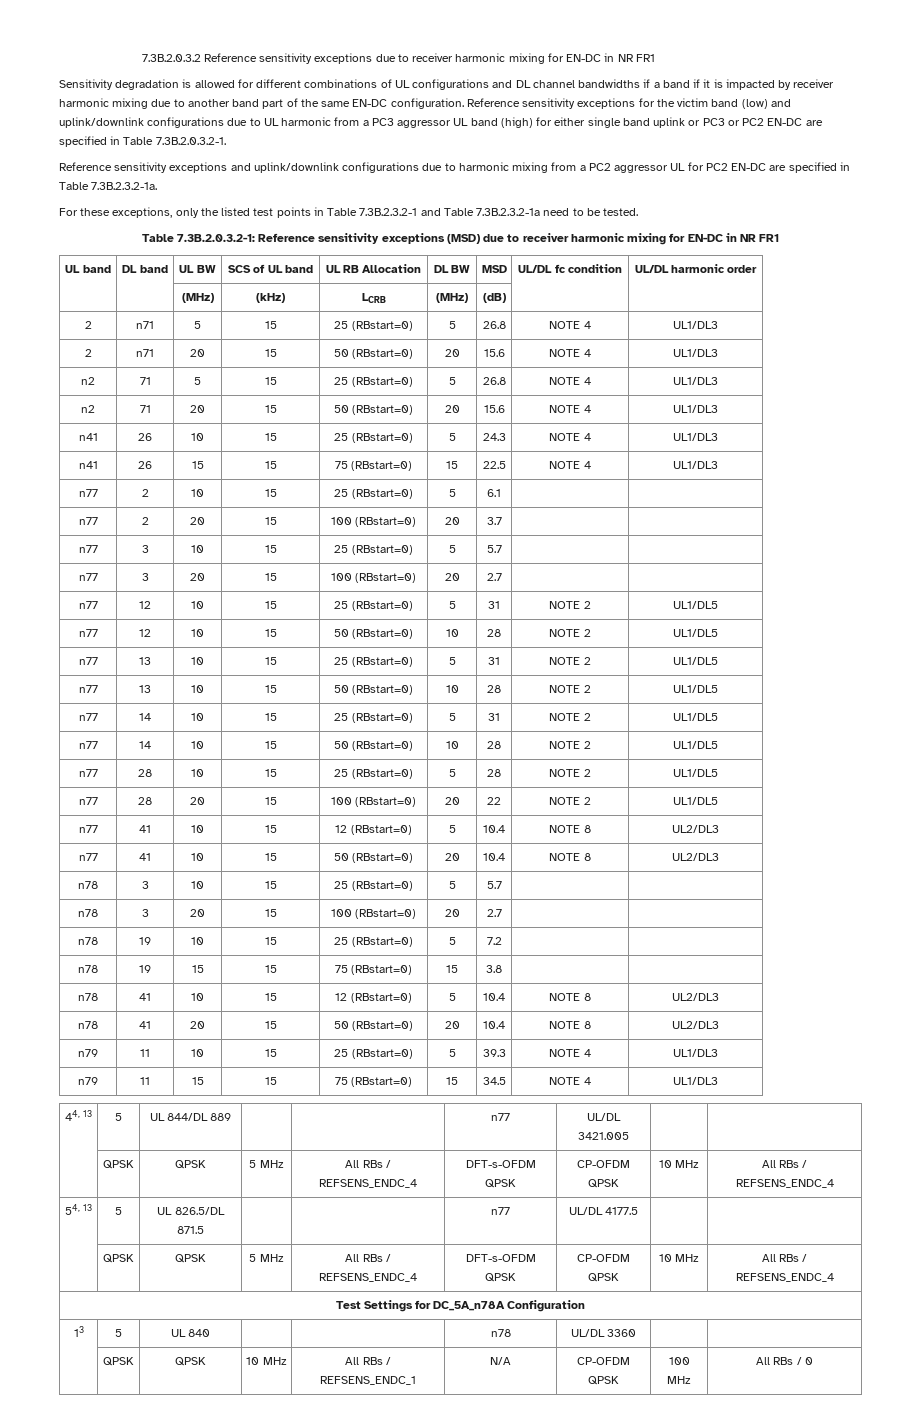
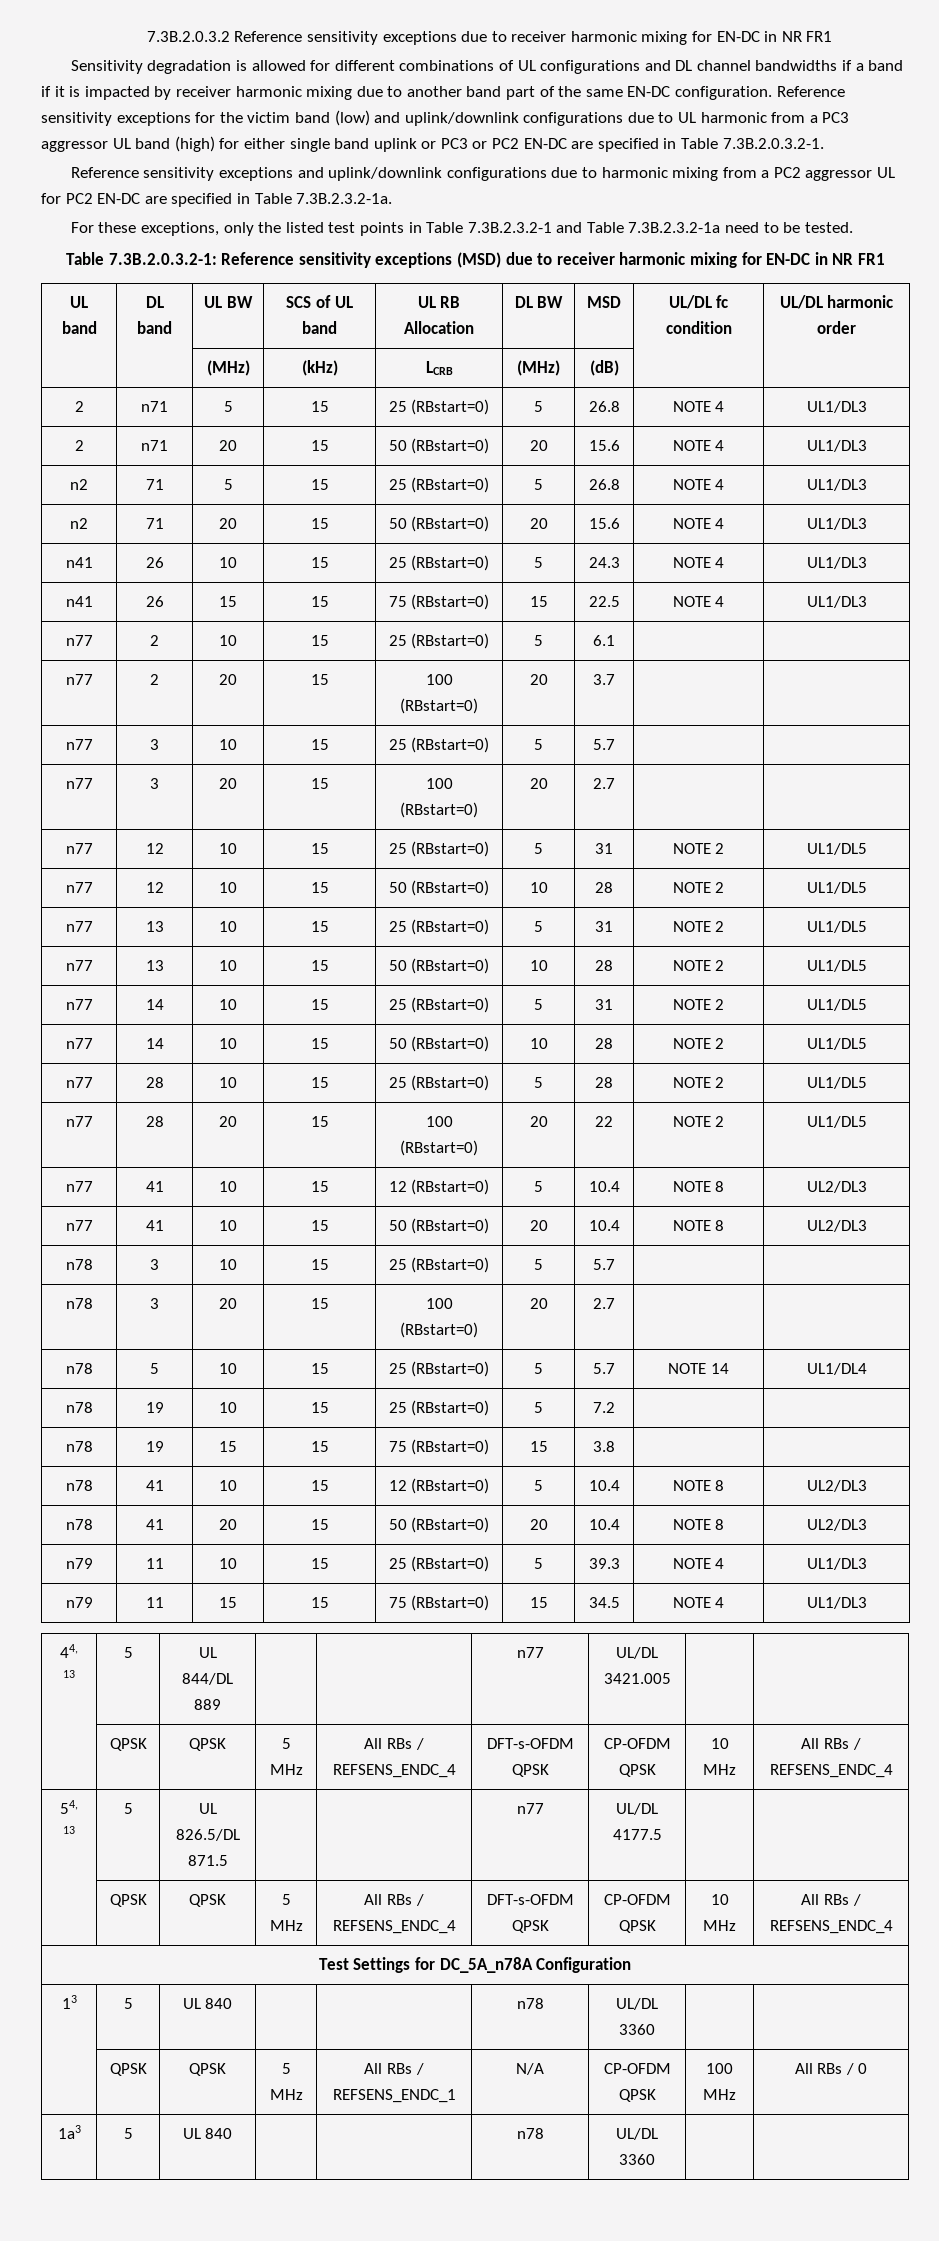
+ n78 | 5 | 10 | 15 | 25 (RBstart=0) | 5 | 5.7 | NOTE 14 | UL1/DL4
- | QPSK | QPSK | 10 MHz | All RBs / REFSENS_ENDC_1 | N/A | CP-OFDM QPSK | 100 MHz | All RBs / 0
+ | QPSK | QPSK | 5 MHz | All RBs / REFSENS_ENDC_1 | N/A | CP-OFDM QPSK | 100 MHz | All RBs / 0
+ 1a3 | 5 | UL 840 | | | n78 | UL/DL 3360 | |

